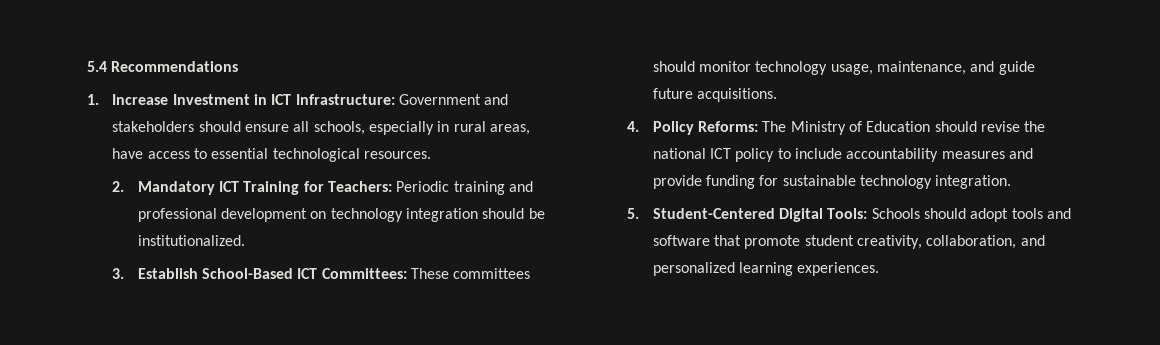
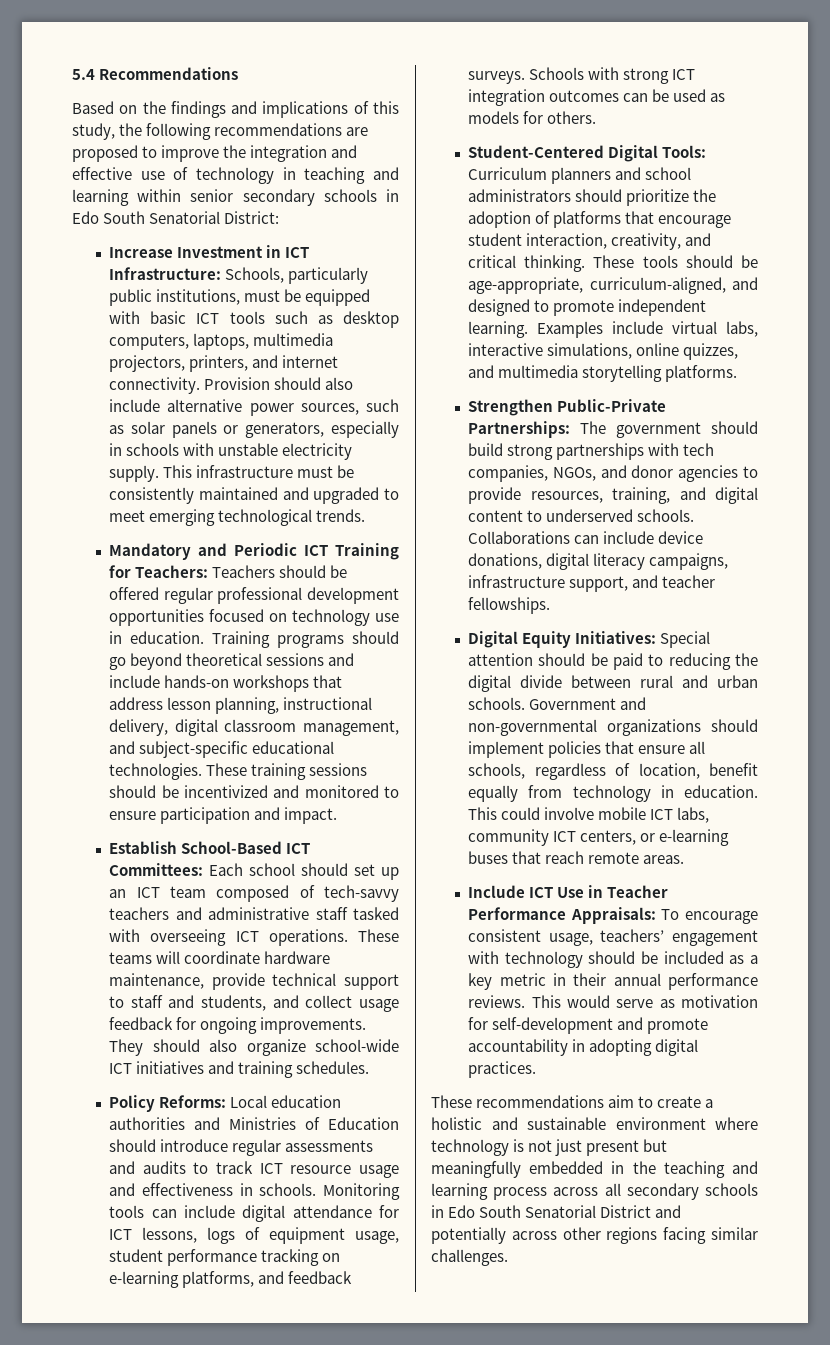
- 1. Increase Investment in ICT Infrastructure: Government and stakeholders should ensure all schools, especially in rural areas, have access to essential technological resources.
- 2. Mandatory ICT Training for Teachers: Periodic training and professional development on technology integration should be institutionalized.
- 3. Establish School-Based ICT Committees: These committees should monitor technology usage, maintenance, and guide future acquisitions.
- 4. Policy Reforms: The Ministry of Education should revise the national ICT policy to include accountability measures and provide funding for sustainable technology integration.
- 5. Student-Centered Digital Tools: Schools should adopt tools and software that promote student creativity, collaboration, and personalized learning experiences.
+ Based on the findings and implications of this study, the following recommendations are proposed to improve the integration and effective use of technology in teaching and learning within senior secondary schools in Edo South Senatorial District:
+ Increase Investment in ICT Infrastructure: Schools, particularly public institutions, must be equipped with basic ICT tools such as desktop computers, laptops, multimedia projectors, printers, and internet connectivity. Provision should also include alternative power sources, such as solar panels or generators, especially in schools with unstable electricity supply. This infrastructure must be consistently maintained and upgraded to meet emerging technological trends.
+ Mandatory and Periodic ICT Training for Teachers: Teachers should be offered regular professional development opportunities focused on technology use in education. Training programs should go beyond theoretical sessions and include hands-on workshops that address lesson planning, instructional delivery, digital classroom management, and subject-specific educational technologies. These training sessions should be incentivized and monitored to ensure participation and impact.
+ Establish School-Based ICT Committees: Each school should set up an ICT team composed of tech-savvy teachers and administrative staff tasked with overseeing ICT operations. These teams will coordinate hardware maintenance, provide technical support to staff and students, and collect usage feedback for ongoing improvements. They should also organize school-wide ICT initiatives and training schedules.
+ Policy Reforms: Local education authorities and Ministries of Education should introduce regular assessments and audits to track ICT resource usage and effectiveness in schools. Monitoring tools can include digital attendance for ICT lessons, logs of equipment usage, student performance tracking on e-learning platforms, and feedback surveys. Schools with strong ICT integration outcomes can be used as models for others.
+ Student-Centered Digital Tools: Curriculum planners and school administrators should prioritize the adoption of platforms that encourage student interaction, creativity, and critical thinking. These tools should be age-appropriate, curriculum-aligned, and designed to promote independent learning. Examples include virtual labs, interactive simulations, online quizzes, and multimedia storytelling platforms.
+ Strengthen Public-Private Partnerships: The government should build strong partnerships with tech companies, NGOs, and donor agencies to provide resources, training, and digital content to underserved schools. Collaborations can include device donations, digital literacy campaigns, infrastructure support, and teacher fellowships.
+ Digital Equity Initiatives: Special attention should be paid to reducing the digital divide between rural and urban schools. Government and non-governmental organizations should implement policies that ensure all schools, regardless of location, benefit equally from technology in education. This could involve mobile ICT labs, community ICT centers, or e-learning buses that reach remote areas.
+ Include ICT Use in Teacher Performance Appraisals: To encourage consistent usage, teachers’ engagement with technology should be included as a key metric in their annual performance reviews. This would serve as motivation for self-development and promote accountability in adopting digital practices.
+ These recommendations aim to create a holistic and sustainable environment where technology is not just present but meaningfully embedded in the teaching and learning process across all secondary schools in Edo South Senatorial District and potentially across other regions facing similar challenges.

